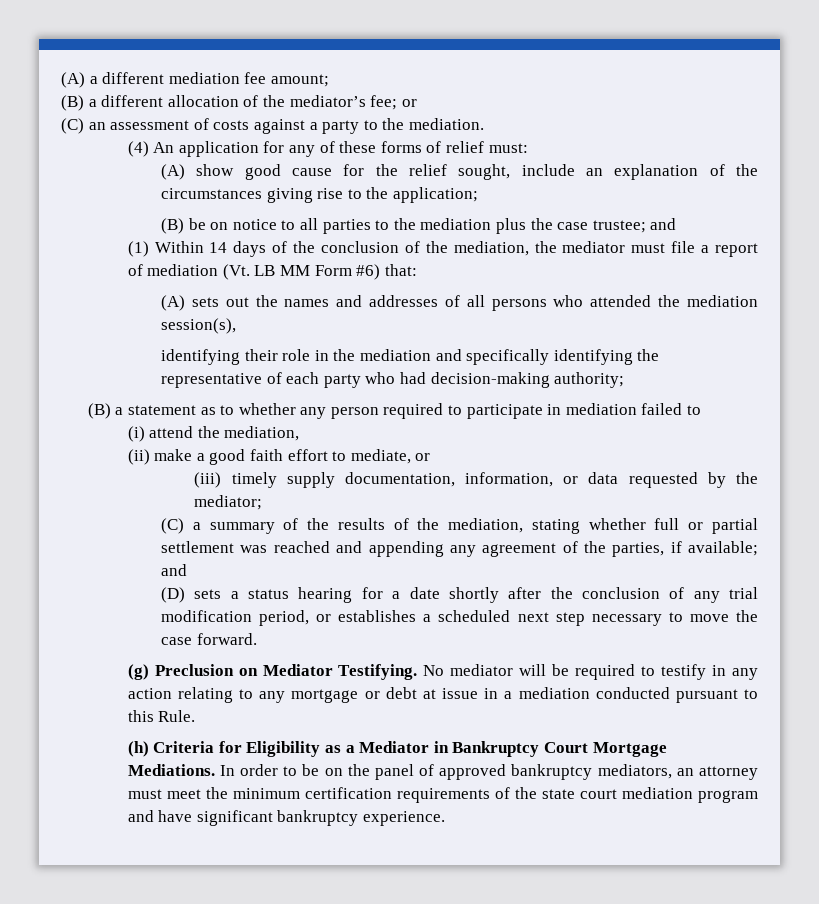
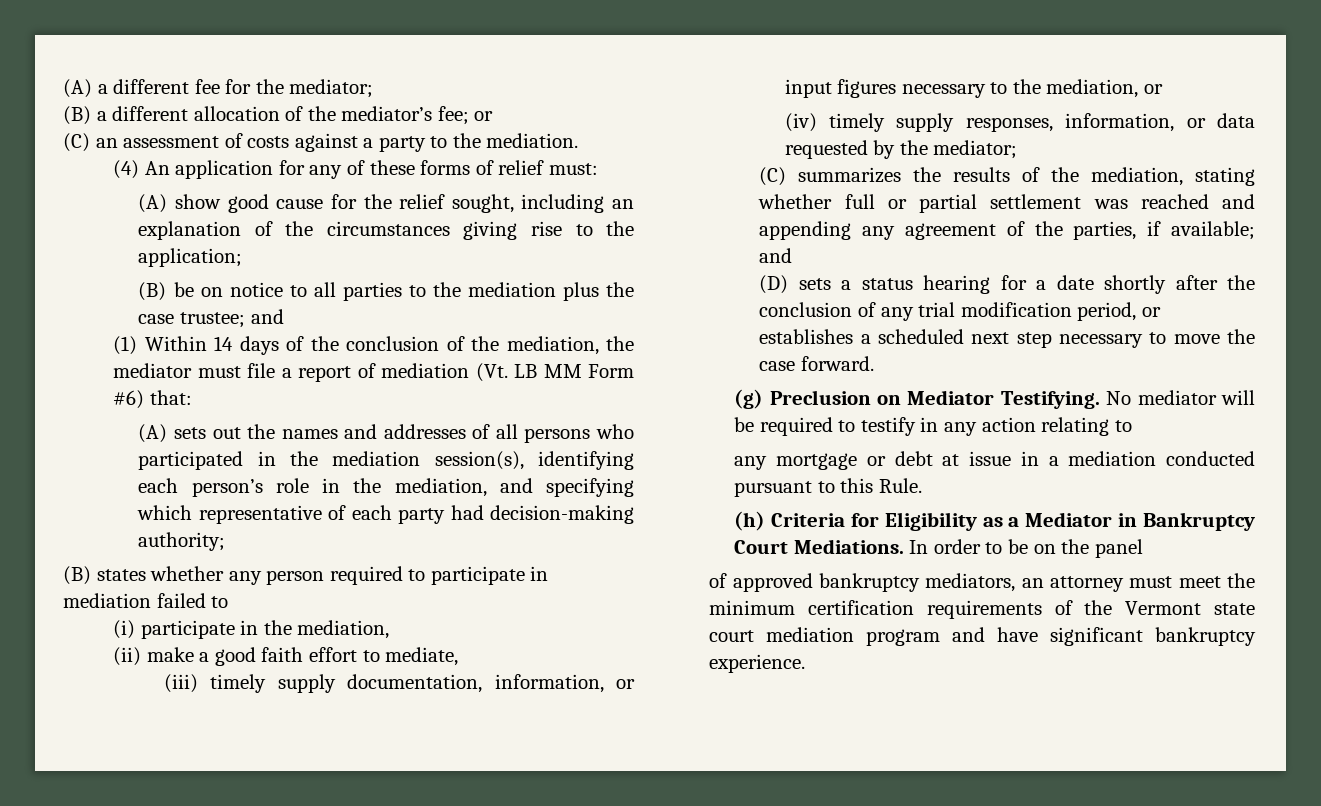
- (A) a different mediation fee amount;
+ (A) a different fee for the mediator;
- (A) show good cause for the relief sought, include an explanation of the circumstances giving rise to the application;
+ (A) show good cause for the relief sought, including an explanation of the circumstances giving rise to the application;
- (A) sets out the names and addresses of all persons who attended the mediation session(s),
- identifying their role in the mediation and specifically identifying the representative of each party who had decision-making authority;
+ (A) sets out the names and addresses of all persons who participated in the mediation session(s), identifying each person’s role in the mediation, and specifying which representative of each party had decision-making authority;
- (B) a statement as to whether any person required to participate in mediation failed to
+ (B) states whether any person required to participate in mediation failed to
- (i) attend the mediation,
+ (i) participate in the mediation,
- (ii) make a good faith effort to mediate, or
+ (ii) make a good faith effort to mediate,
- (iii) timely supply documentation, information, or data requested by the mediator;
+ (iii) timely supply documentation, information, or input figures necessary to the mediation, or
+ (iv) timely supply responses, information, or data requested by the mediator;
- (C) a summary of the results of the mediation, stating whether full or partial settlement was reached and appending any agreement of the parties, if available; and
+ (C) summarizes the results of the mediation, stating whether full or partial settlement was reached and appending any agreement of the parties, if available; and
- No mediator will be required to testify in any action relating to any mortgage or debt at issue in a mediation conducted pursuant to this Rule.
+ No mediator will be required to testify in any action relating to
+ any mortgage or debt at issue in a mediation conducted pursuant to this Rule.
- (h) Criteria for Eligibility as a Mediator in Bankruptcy Court Mortgage Mediations.
+ (h) Criteria for Eligibility as a Mediator in Bankruptcy Court Mediations.
- In order to be on the panel of approved bankruptcy mediators, an attorney must meet the minimum certification requirements of the state court mediation program and have significant bankruptcy experience.
+ In order to be on the panel
+ of approved bankruptcy mediators, an attorney must meet the minimum certification requirements of the Vermont state court mediation program and have significant bankruptcy experience.

